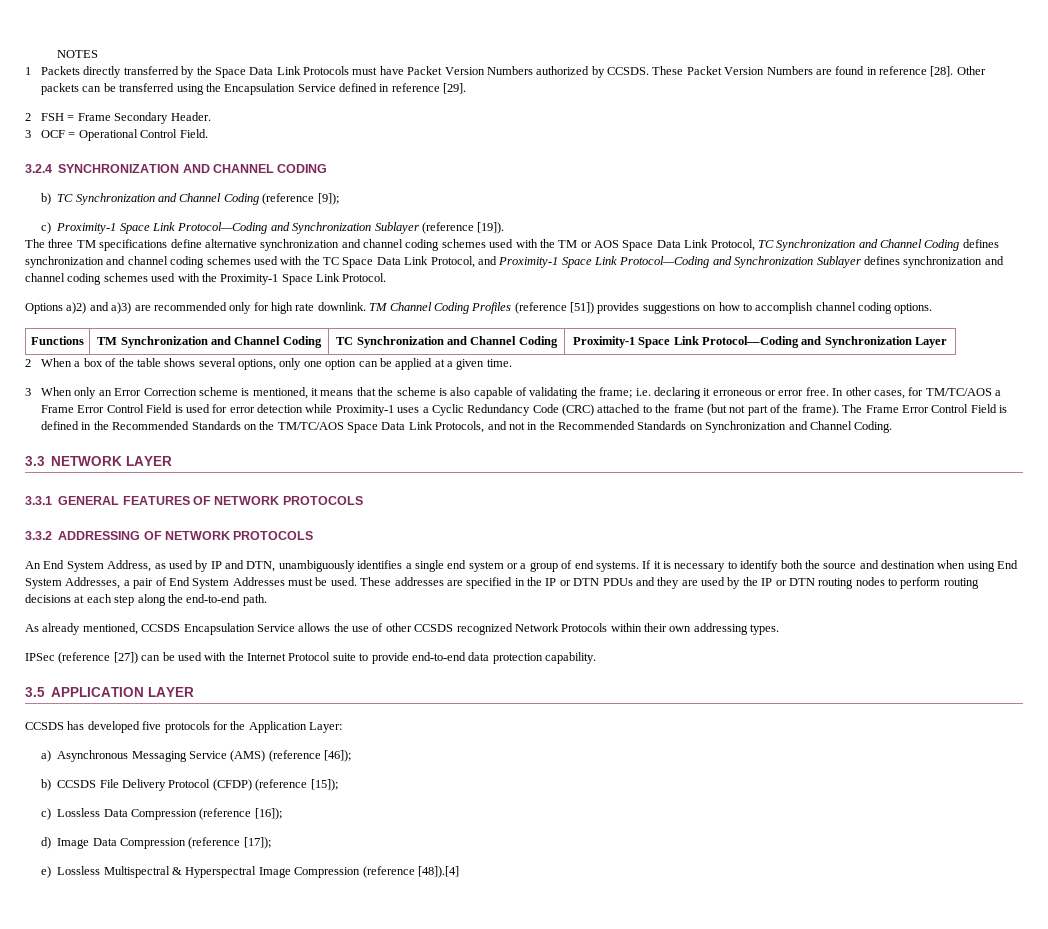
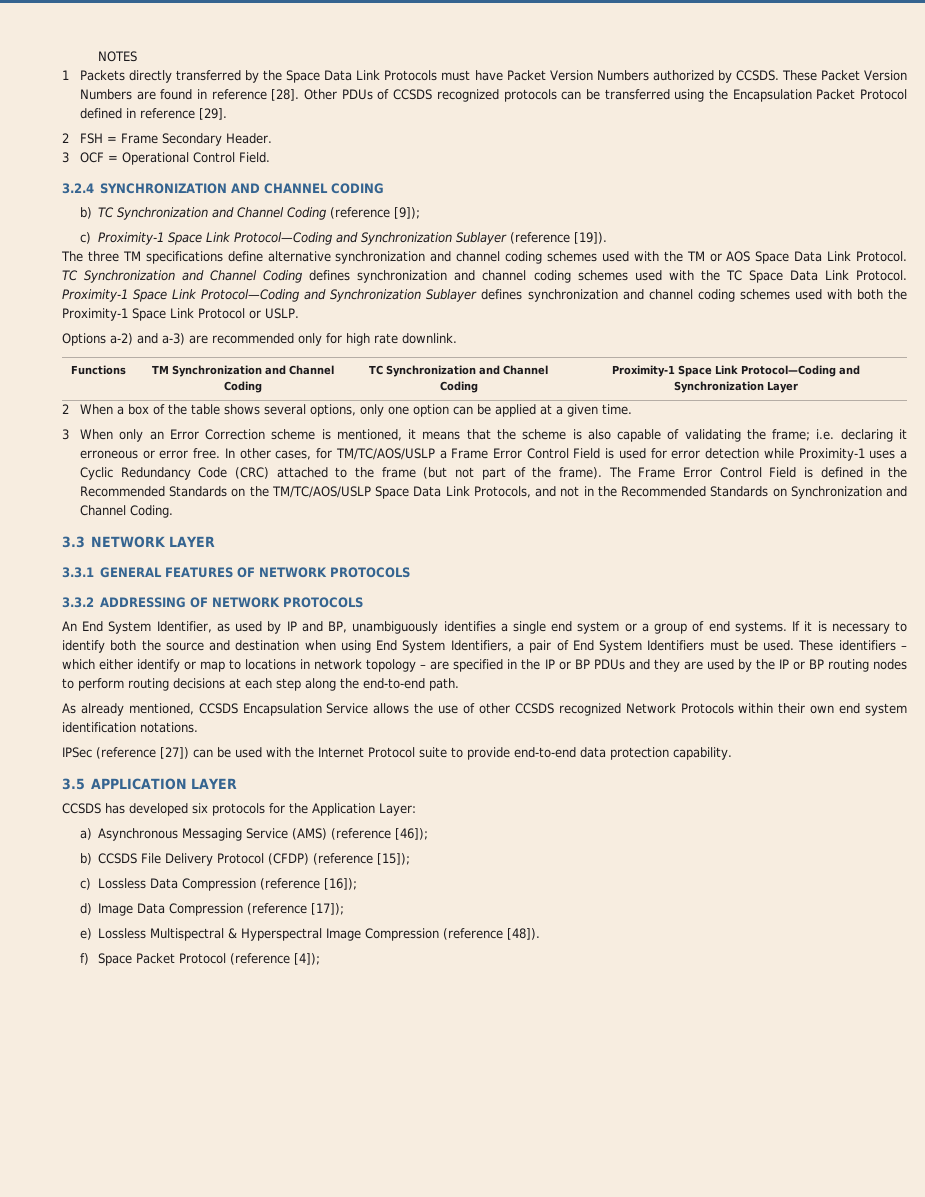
- Other packets can be transferred using the Encapsulation Service defined in reference [29].
+ Other PDUs of CCSDS recognized protocols can be transferred using the Encapsulation Packet Protocol defined in reference [29].
- The three TM specifications define alternative synchronization and channel coding schemes used with the TM or AOS Space Data Link Protocol, TC Synchronization and Channel Coding defines synchronization and channel coding schemes used with the TC Space Data Link Protocol, and Proximity-1 Space Link Protocol—Coding and Synchronization Sublayer defines synchronization and channel coding schemes used with the Proximity-1 Space Link Protocol.
- Options a)2) and a)3) are recommended only for high rate downlink. TM Channel Coding Profiles (reference [51]) provides suggestions on how to accomplish channel coding options.
+ The three TM specifications define alternative synchronization and channel coding schemes used with the TM or AOS Space Data Link Protocol. TC Synchronization and Channel Coding defines synchronization and channel coding schemes used with the TC Space Data Link Protocol. Proximity-1 Space Link Protocol—Coding and Synchronization Sublayer defines synchronization and channel coding schemes used with both the Proximity-1 Space Link Protocol or USLP.
+ Options a-2) and a-3) are recommended only for high rate downlink.
- In other cases, for TM/TC/AOS a Frame Error Control Field is used for error detection while Proximity-1 uses a Cyclic Redundancy Code (CRC) attached to the frame (but not part of the frame).
+ In other cases, for TM/TC/AOS/USLP a Frame Error Control Field is used for error detection while Proximity-1 uses a Cyclic Redundancy Code (CRC) attached to the frame (but not part of the frame).
- The Frame Error Control Field is defined in the Recommended Standards on the TM/TC/AOS Space Data Link Protocols, and not in the Recommended Standards on Synchronization and Channel Coding.
+ The Frame Error Control Field is defined in the Recommended Standards on the TM/TC/AOS/USLP Space Data Link Protocols, and not in the Recommended Standards on Synchronization and Channel Coding.
- An End System Address, as used by IP and DTN, unambiguously identifies a single end system or a group of end systems.
+ An End System Identifier, as used by IP and BP, unambiguously identifies a single end system or a group of end systems.
- If it is necessary to identify both the source and destination when using End System Addresses, a pair of End System Addresses must be used.
+ If it is necessary to identify both the source and destination when using End System Identifiers, a pair of End System Identifiers must be used.
- These addresses are specified in the IP or DTN PDUs and they are used by the IP or DTN routing nodes to perform routing decisions at each step along the end-to-end path.
+ These identifiers – which either identify or map to locations in network topology – are specified in the IP or BP PDUs and they are used by the IP or BP routing nodes to perform routing decisions at each step along the end-to-end path.
- As already mentioned, CCSDS Encapsulation Service allows the use of other CCSDS recognized Network Protocols within their own addressing types.
+ As already mentioned, CCSDS Encapsulation Service allows the use of other CCSDS recognized Network Protocols within their own end system identification notations.
- CCSDS has developed five protocols for the Application Layer:
+ CCSDS has developed six protocols for the Application Layer:
- e) Lossless Multispectral & Hyperspectral Image Compression (reference [48]).[4]
+ e) Lossless Multispectral & Hyperspectral Image Compression (reference [48]).
+ f) Space Packet Protocol (reference [4]);

